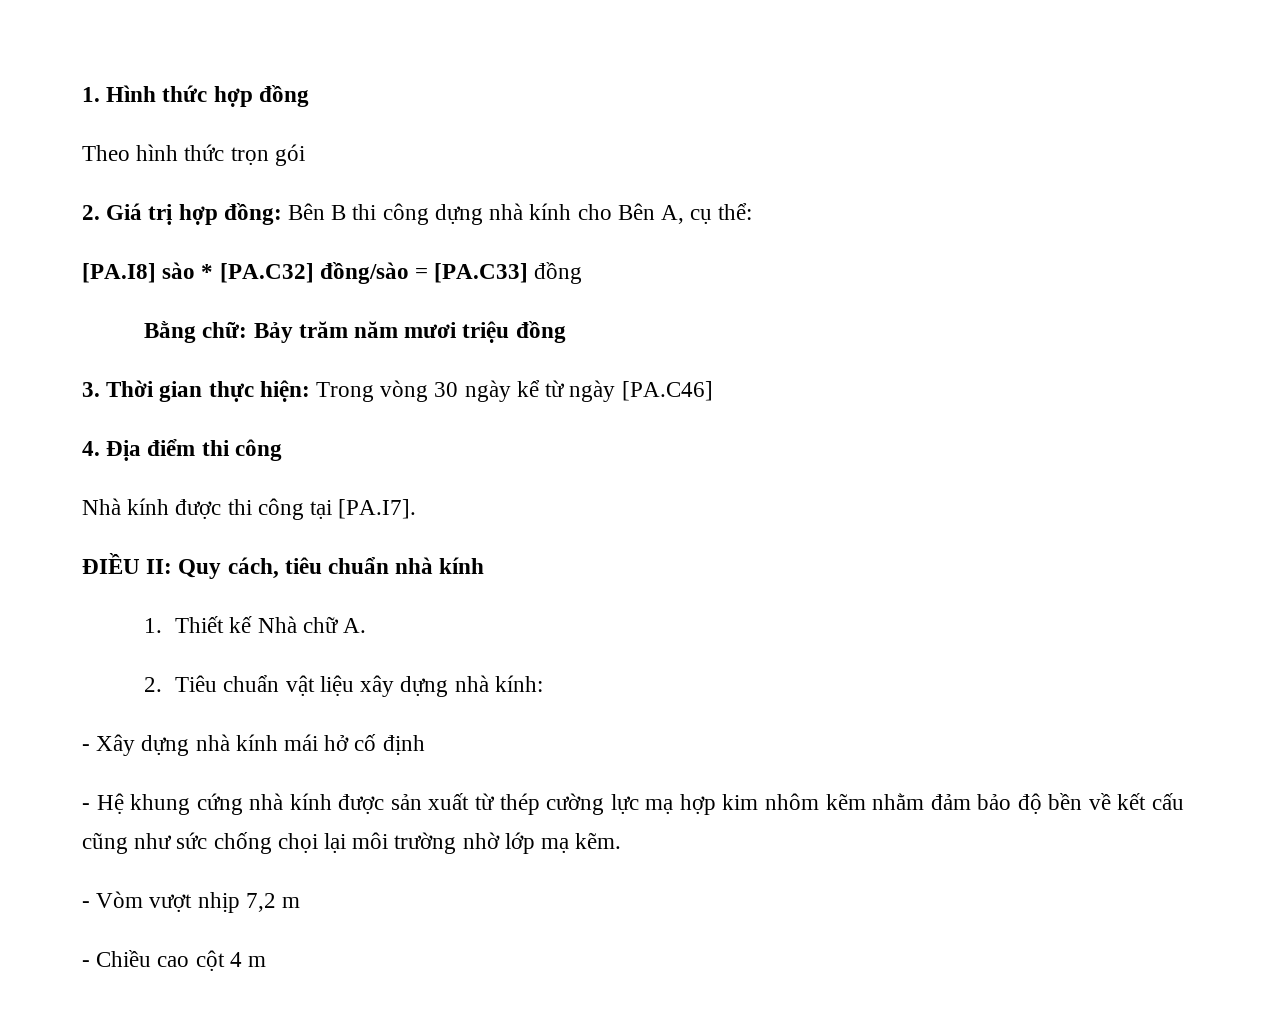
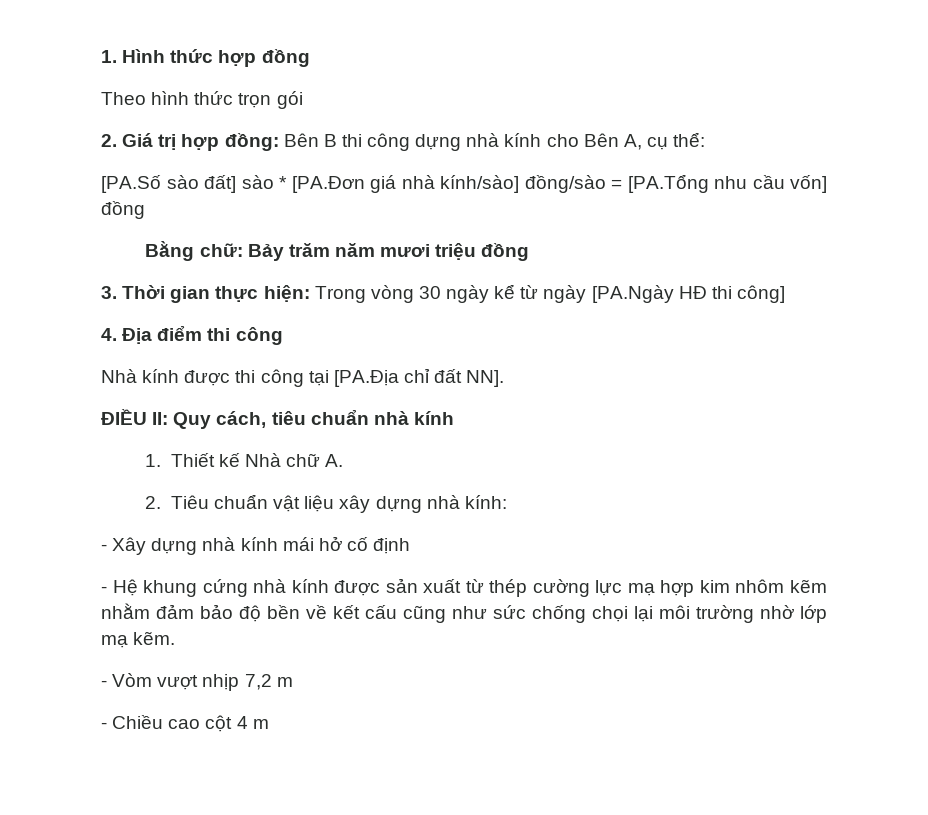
- [PA.I8] sào * [PA.C32] đồng/sào = [PA.C33] đồng
+ [PA.Số sào đất] sào * [PA.Đơn giá nhà kính/sào] đồng/sào = [PA.Tổng nhu cầu vốn] đồng
- 3. Thời gian thực hiện: Trong vòng 30 ngày kể từ ngày [PA.C46]
+ 3. Thời gian thực hiện: Trong vòng 30 ngày kể từ ngày [PA.Ngày HĐ thi công]
- Nhà kính được thi công tại [PA.I7].
+ Nhà kính được thi công tại [PA.Địa chỉ đất NN].

